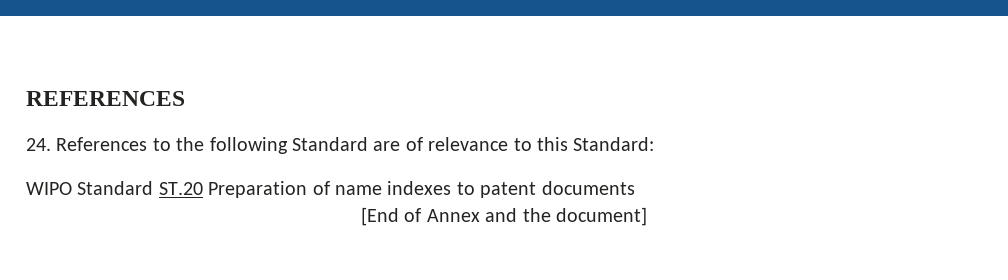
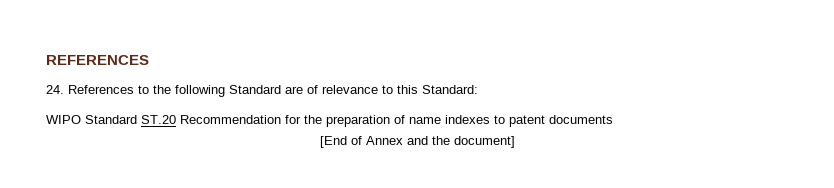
- WIPO Standard ST.20 Preparation of name indexes to patent documents
+ WIPO Standard ST.20 Recommendation for the preparation of name indexes to patent documents

